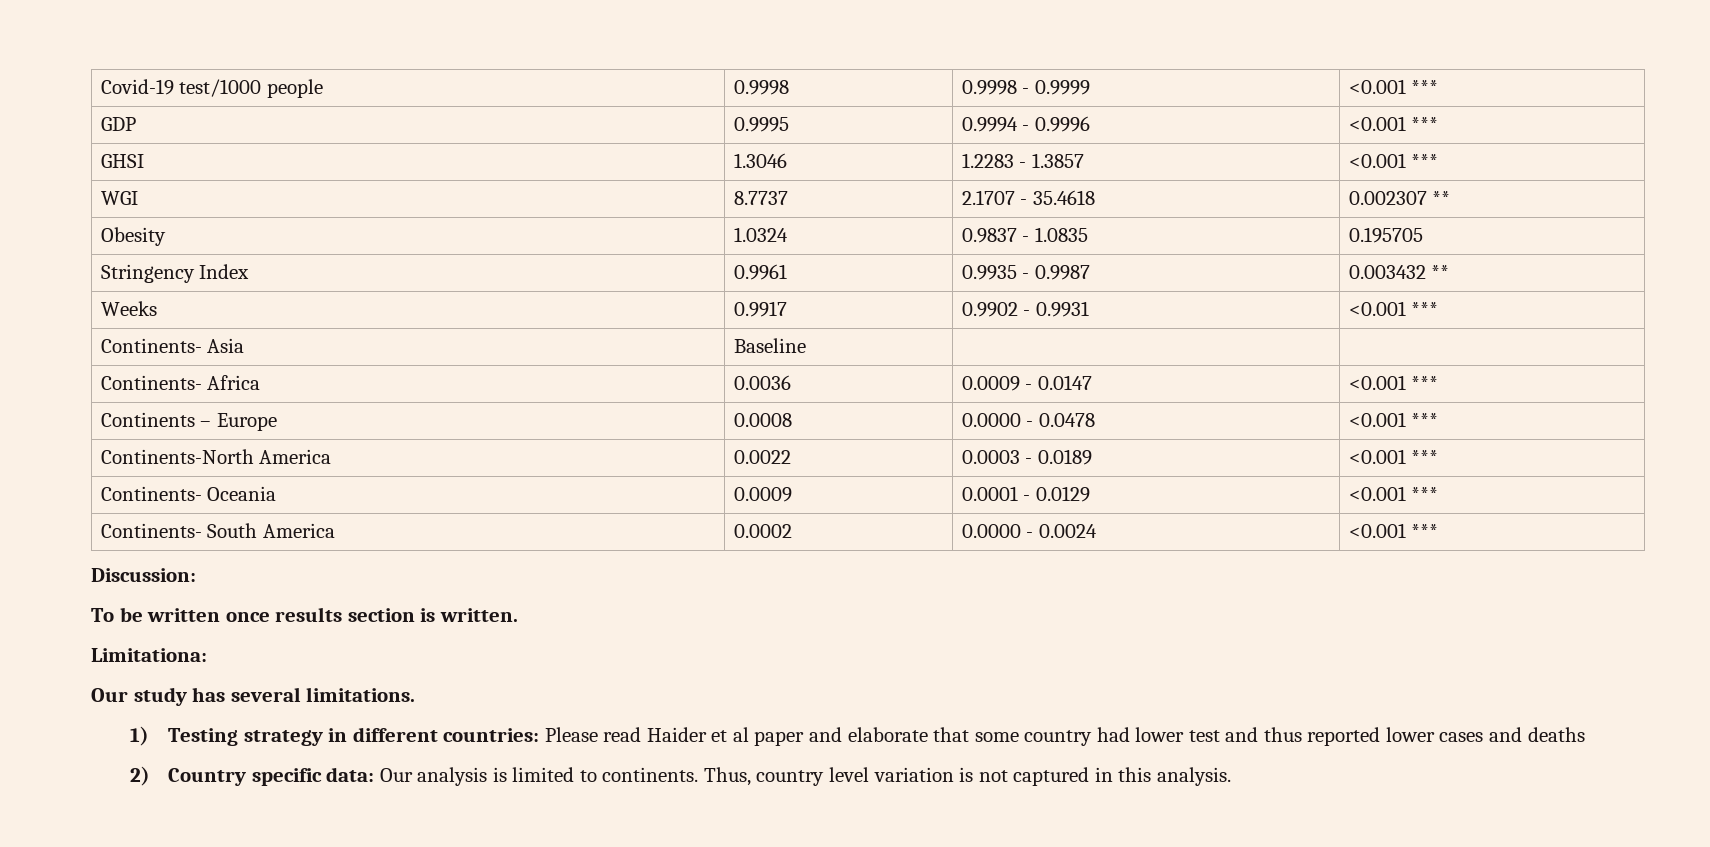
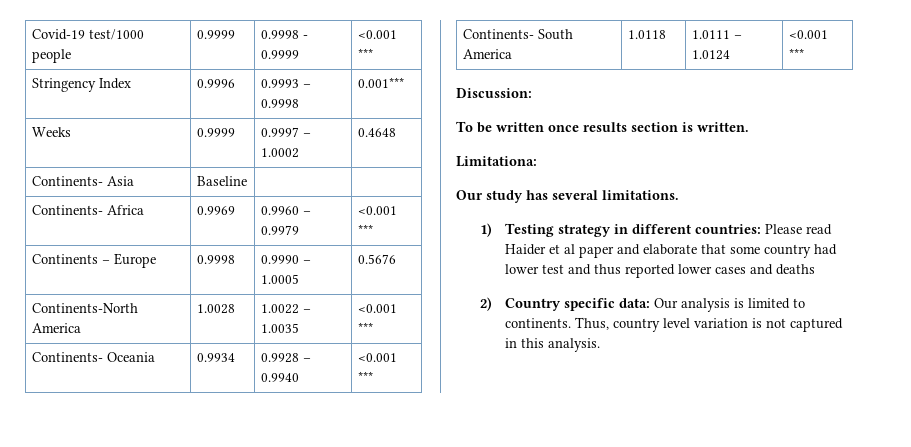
- Covid-19 test/1000 people | 0.9998 | 0.9998 - 0.9999 | <0.001 ***
+ Covid-19 test/1000 people | 0.9999 | 0.9998 - 0.9999 | <0.001 ***
- GDP | 0.9995 | 0.9994 - 0.9996 | <0.001 ***
- GHSI | 1.3046 | 1.2283 - 1.3857 | <0.001 ***
- WGI | 8.7737 | 2.1707 - 35.4618 | 0.002307 **
- Obesity | 1.0324 | 0.9837 - 1.0835 | 0.195705
- Stringency Index | 0.9961 | 0.9935 - 0.9987 | 0.003432 **
- Weeks | 0.9917 | 0.9902 - 0.9931 | <0.001 ***
+ Stringency Index | 0.9996 | 0.9993 – 0.9998 | 0.001***
+ Weeks | 0.9999 | 0.9997 – 1.0002 | 0.4648
- Continents- Africa | 0.0036 | 0.0009 - 0.0147 | <0.001 ***
+ Continents- Africa | 0.9969 | 0.9960 – 0.9979 | <0.001 ***
- Continents – Europe | 0.0008 | 0.0000 - 0.0478 | <0.001 ***
- Continents-North America | 0.0022 | 0.0003 - 0.0189 | <0.001 ***
+ Continents – Europe | 0.9998 | 0.9990 – 1.0005 | 0.5676
+ Continents-North America | 1.0028 | 1.0022 – 1.0035 | <0.001 ***
- Continents- Oceania | 0.0009 | 0.0001 - 0.0129 | <0.001 ***
+ Continents- Oceania | 0.9934 | 0.9928 – 0.9940 | <0.001 ***
- Continents- South America | 0.0002 | 0.0000 - 0.0024 | <0.001 ***
+ Continents- South America | 1.0118 | 1.0111 – 1.0124 | <0.001 ***

